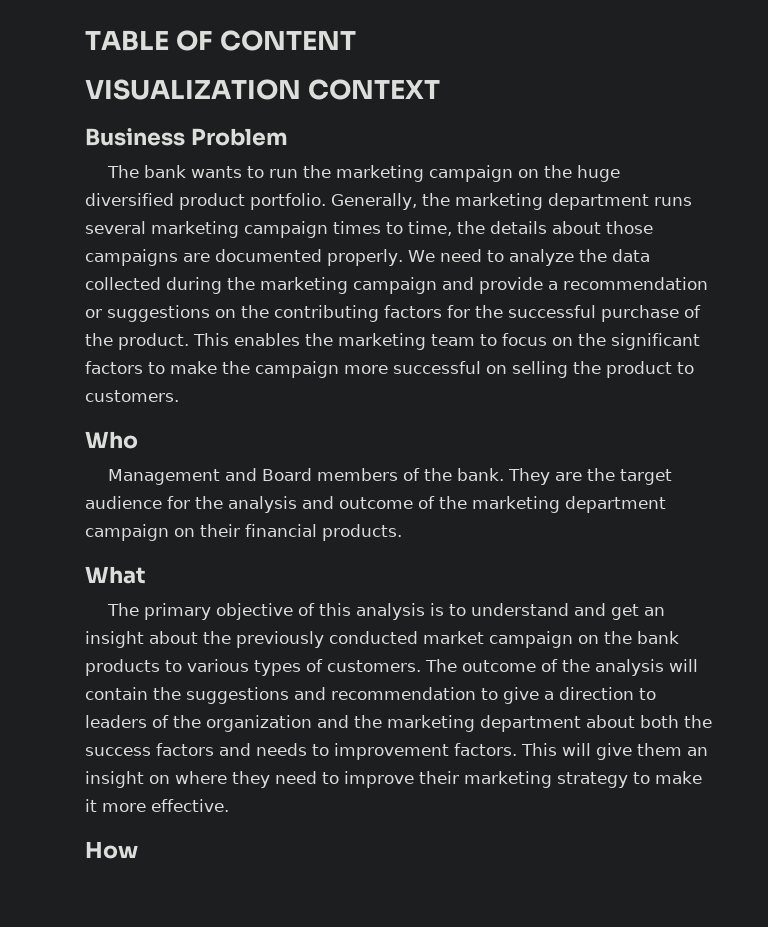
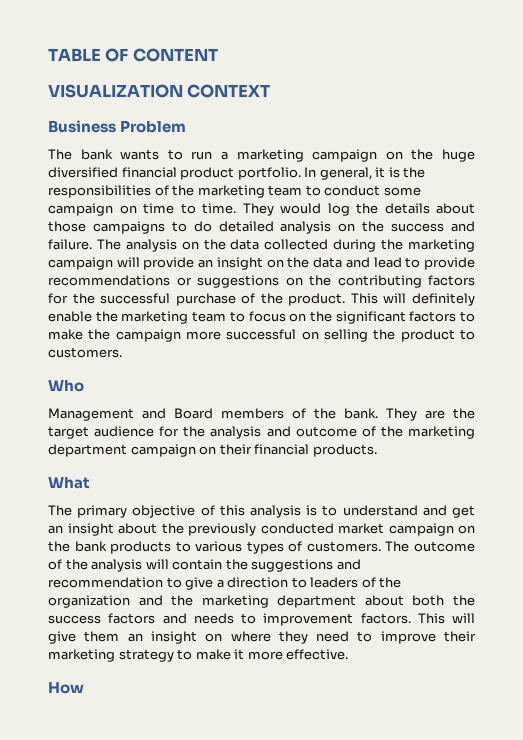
- The bank wants to run the marketing campaign on the huge diversified product portfolio.
+ The bank wants to run a marketing campaign on the huge diversified financial product portfolio.
- Generally, the marketing department runs several marketing campaign times to time, the details about those campaigns are documented properly. We need to analyze the data collected during the marketing campaign and provide a recommendation or suggestions on the contributing factors for the successful purchase of the product.
+ In general, it is the responsibilities of the marketing team to conduct some campaign on time to time. They would log the details about those campaigns to do detailed analysis on the success and failure. The analysis on the data collected during the marketing campaign will provide an insight on the data and lead to provide recommendations or suggestions on the contributing factors for the successful purchase of the product.
- This enables the marketing team to focus on the significant factors to make the campaign more successful on selling the product to customers.
+ This will definitely enable the marketing team to focus on the significant factors to make the campaign more successful on selling the product to customers.

